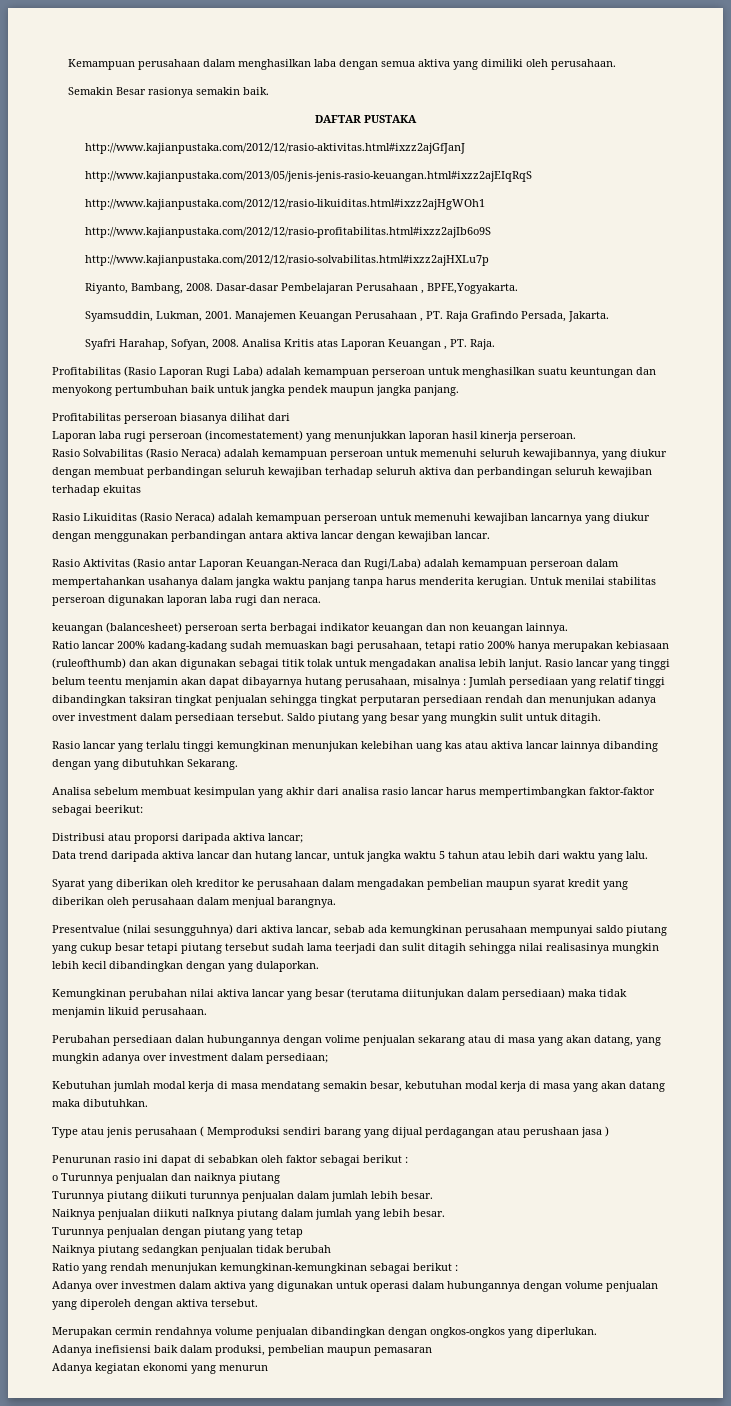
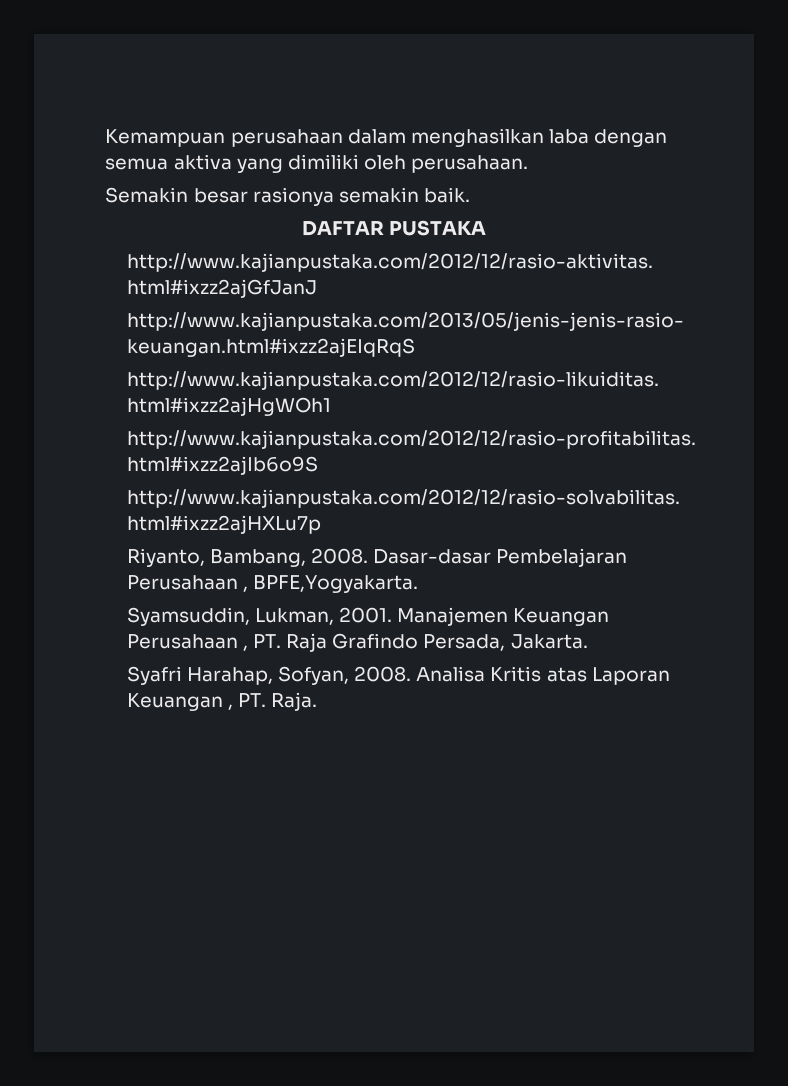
- Semakin Besar rasionya semakin baik.
+ Semakin besar rasionya semakin baik.
- Profitabilitas (Rasio Laporan Rugi Laba) adalah kemampuan perseroan untuk menghasilkan suatu keuntungan dan menyokong pertumbuhan baik untuk jangka pendek maupun jangka panjang.
- Profitabilitas perseroan biasanya dilihat dari
- Laporan laba rugi perseroan (incomestatement) yang menunjukkan laporan hasil kinerja perseroan.
- Rasio Solvabilitas (Rasio Neraca) adalah kemampuan perseroan untuk memenuhi seluruh kewajibannya, yang diukur dengan membuat perbandingan seluruh kewajiban terhadap seluruh aktiva dan perbandingan seluruh kewajiban terhadap ekuitas
- Rasio Likuiditas (Rasio Neraca) adalah kemampuan perseroan untuk memenuhi kewajiban lancarnya yang diukur dengan menggunakan perbandingan antara aktiva lancar dengan kewajiban lancar.
- Rasio Aktivitas (Rasio antar Laporan Keuangan-Neraca dan Rugi/Laba) adalah kemampuan perseroan dalam mempertahankan usahanya dalam jangka waktu panjang tanpa harus menderita kerugian. Untuk menilai stabilitas perseroan digunakan laporan laba rugi dan neraca.
- keuangan (balancesheet) perseroan serta berbagai indikator keuangan dan non keuangan lainnya.
- Ratio lancar 200% kadang-kadang sudah memuaskan bagi perusahaan, tetapi ratio 200% hanya merupakan kebiasaan (ruleofthumb) dan akan digunakan sebagai titik tolak untuk mengadakan analisa lebih lanjut. Rasio lancar yang tinggi belum teentu menjamin akan dapat dibayarnya hutang perusahaan, misalnya : Jumlah persediaan yang relatif tinggi dibandingkan taksiran tingkat penjualan sehingga tingkat perputaran persediaan rendah dan menunjukan adanya over investment dalam persediaan tersebut. Saldo piutang yang besar yang mungkin sulit untuk ditagih.
- Rasio lancar yang terlalu tinggi kemungkinan menunjukan kelebihan uang kas atau aktiva lancar lainnya dibanding dengan yang dibutuhkan Sekarang.
- Analisa sebelum membuat kesimpulan yang akhir dari analisa rasio lancar harus mempertimbangkan faktor-faktor sebagai beerikut:
- Distribusi atau proporsi daripada aktiva lancar;
- Data trend daripada aktiva lancar dan hutang lancar, untuk jangka waktu 5 tahun atau lebih dari waktu yang lalu.
- Syarat yang diberikan oleh kreditor ke perusahaan dalam mengadakan pembelian maupun syarat kredit yang diberikan oleh perusahaan dalam menjual barangnya.
- Presentvalue (nilai sesungguhnya) dari aktiva lancar, sebab ada kemungkinan perusahaan mempunyai saldo piutang yang cukup besar tetapi piutang tersebut sudah lama teerjadi dan sulit ditagih sehingga nilai realisasinya mungkin lebih kecil dibandingkan dengan yang dulaporkan.
- Kemungkinan perubahan nilai aktiva lancar yang besar (terutama diitunjukan dalam persediaan) maka tidak menjamin likuid perusahaan.
- Perubahan persediaan dalan hubungannya dengan volime penjualan sekarang atau di masa yang akan datang, yang mungkin adanya over investment dalam persediaan;
- Kebutuhan jumlah modal kerja di masa mendatang semakin besar, kebutuhan modal kerja di masa yang akan datang maka dibutuhkan.
- Type atau jenis perusahaan ( Memproduksi sendiri barang yang dijual perdagangan atau perushaan jasa )
- Penurunan rasio ini dapat di sebabkan oleh faktor sebagai berikut :
- o Turunnya penjualan dan naiknya piutang
- Turunnya piutang diikuti turunnya penjualan dalam jumlah lebih besar.
- Naiknya penjualan diikuti naIknya piutang dalam jumlah yang lebih besar.
- Turunnya penjualan dengan piutang yang tetap
- Naiknya piutang sedangkan penjualan tidak berubah
- Ratio yang rendah menunjukan kemungkinan-kemungkinan sebagai berikut :
- Adanya over investmen dalam aktiva yang digunakan untuk operasi dalam hubungannya dengan volume penjualan yang diperoleh dengan aktiva tersebut.
- Merupakan cermin rendahnya volume penjualan dibandingkan dengan ongkos-ongkos yang diperlukan.
- Adanya inefisiensi baik dalam produksi, pembelian maupun pemasaran
- Adanya kegiatan ekonomi yang menurun

